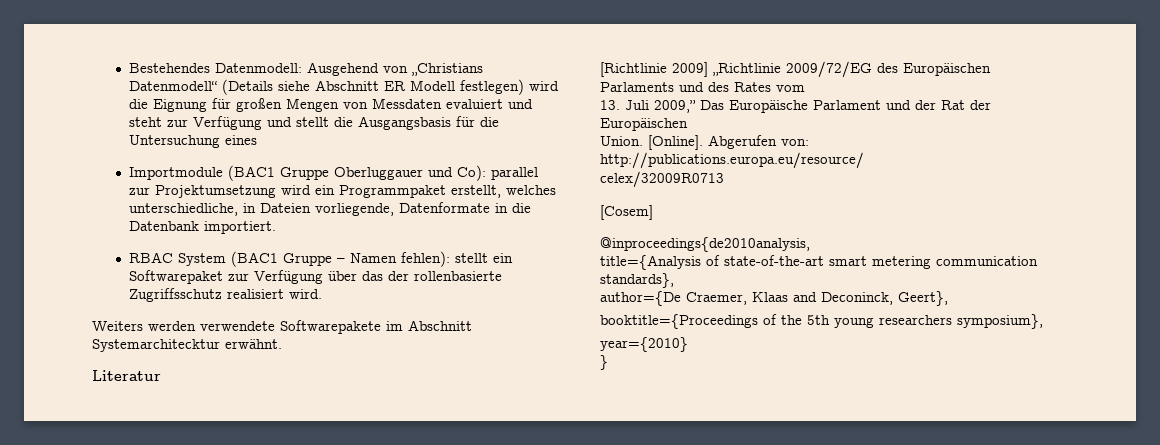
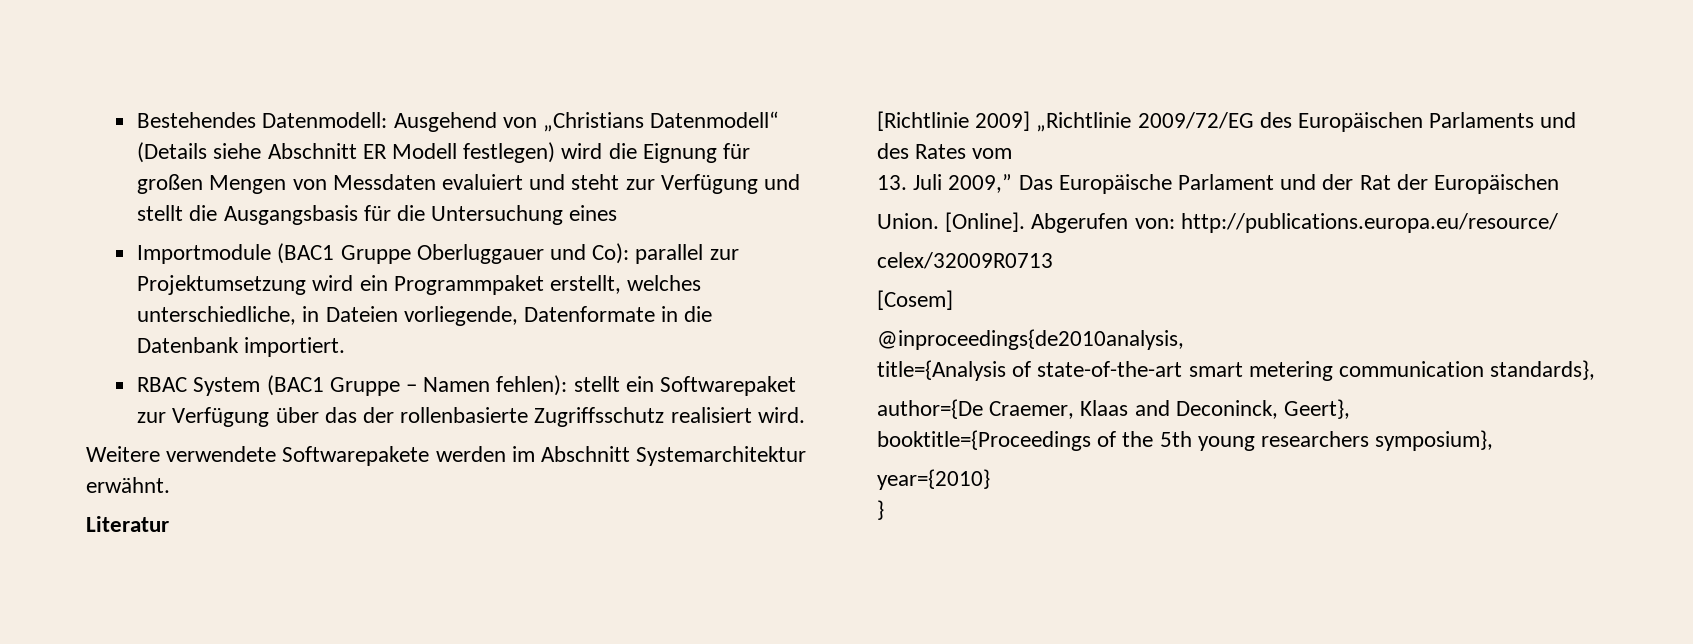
- Weiters werden verwendete Softwarepakete im Abschnitt Systemarchitecktur erwähnt.
+ Weitere verwendete Softwarepakete werden im Abschnitt Systemarchitektur erwähnt.

